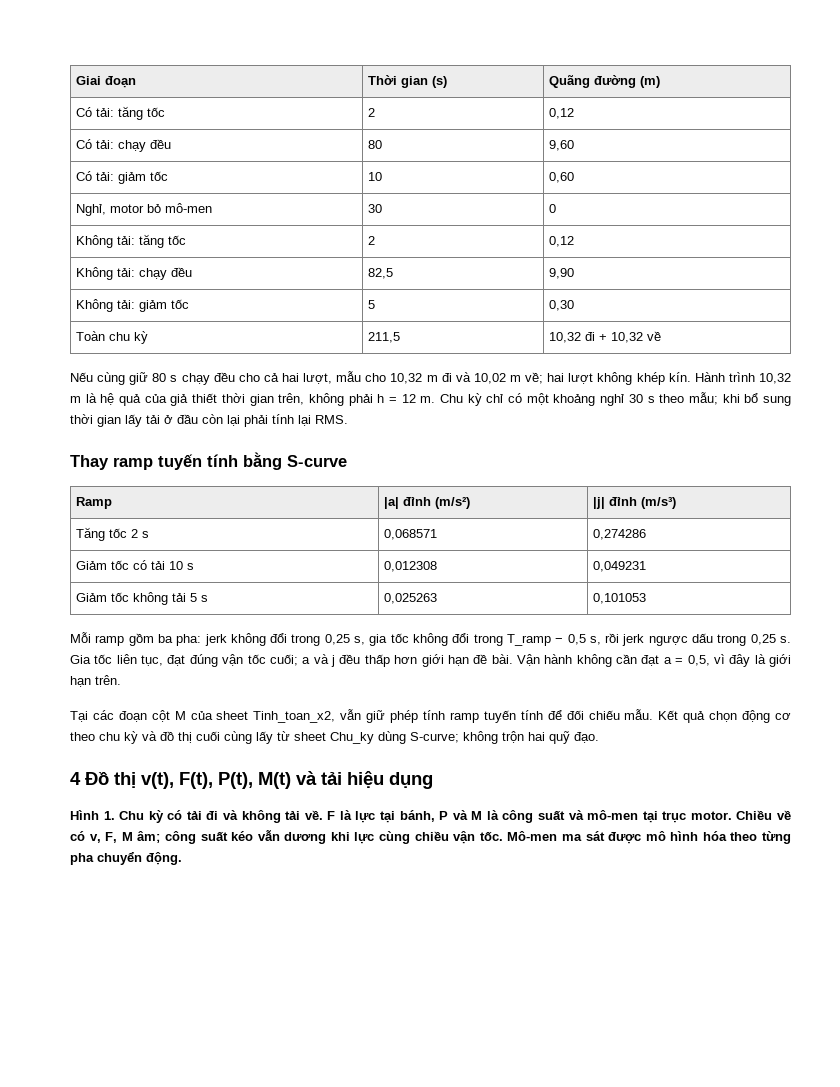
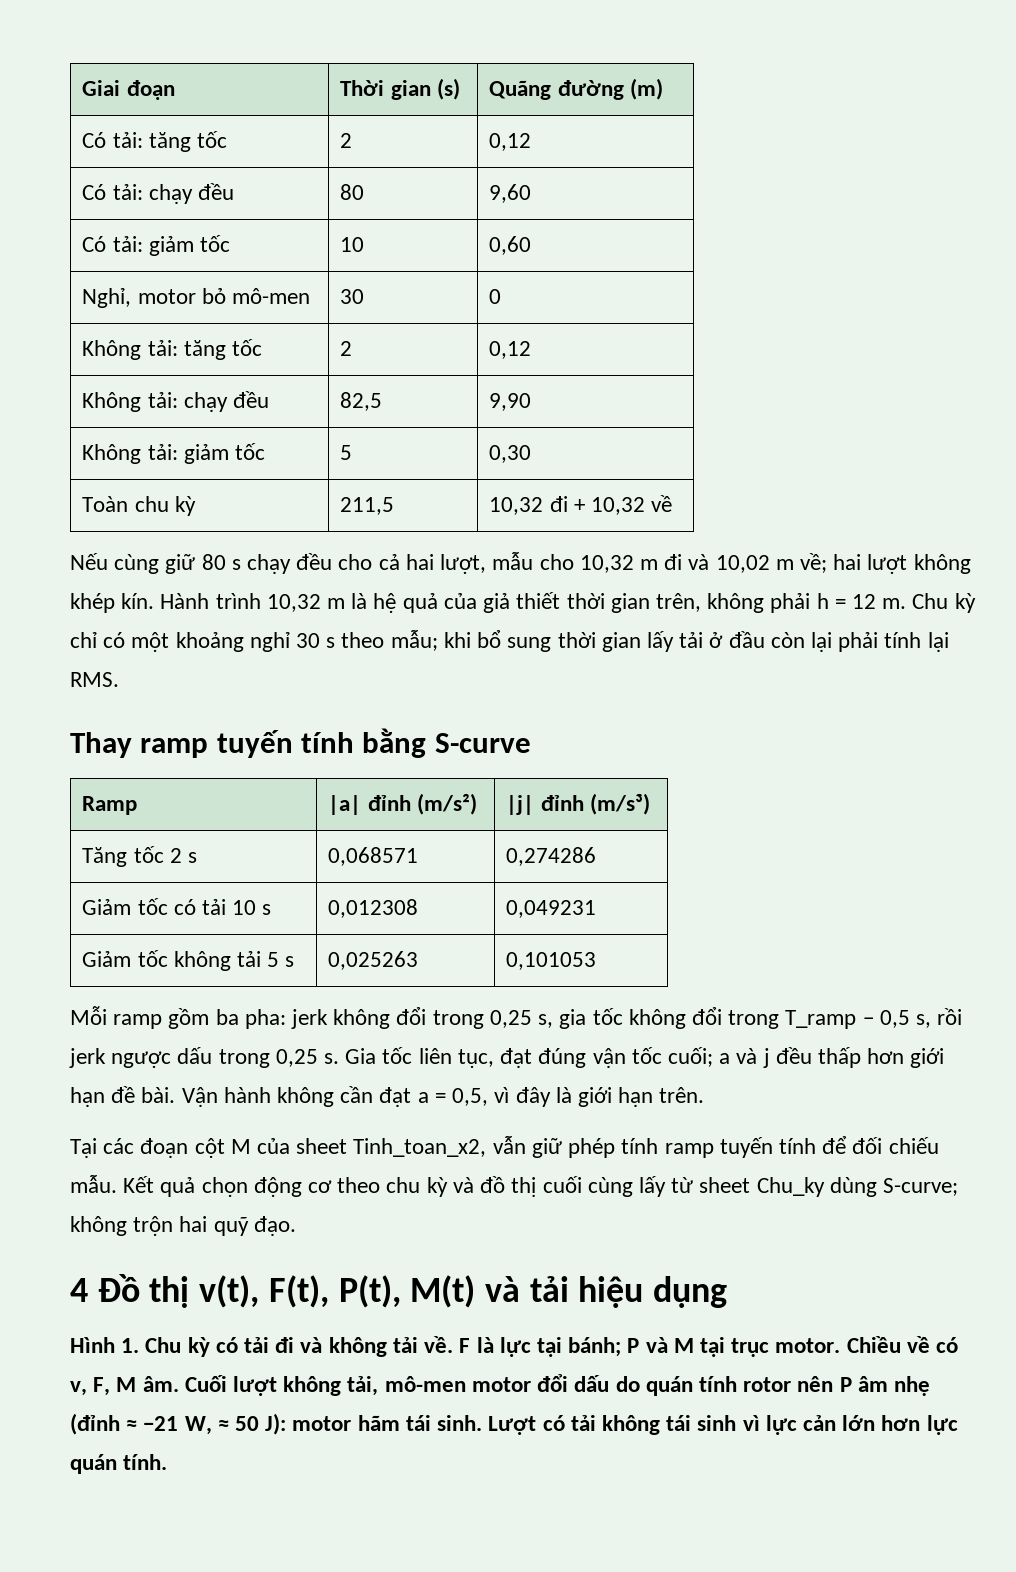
- F là lực tại bánh, P và M là công suất và mô-men tại trục motor.
+ F là lực tại bánh; P và M tại trục motor.
- Chiều về có v, F, M âm; công suất kéo vẫn dương khi lực cùng chiều vận tốc. Mô-men ma sát được mô hình hóa theo từng pha chuyển động.
+ Chiều về có v, F, M âm. Cuối lượt không tải, mô-men motor đổi dấu do quán tính rotor nên P âm nhẹ (đỉnh ≈ −21 W, ≈ 50 J): motor hãm tái sinh. Lượt có tải không tái sinh vì lực cản lớn hơn lực quán tính.

